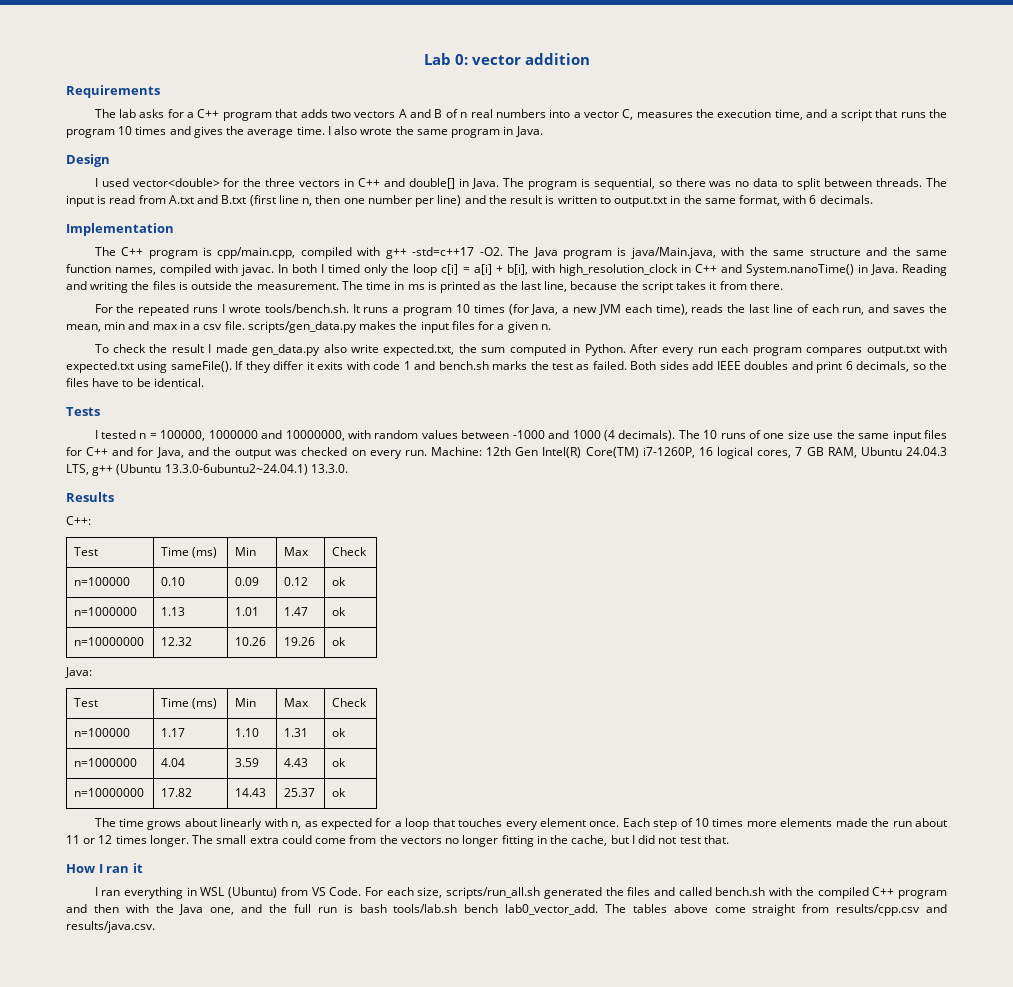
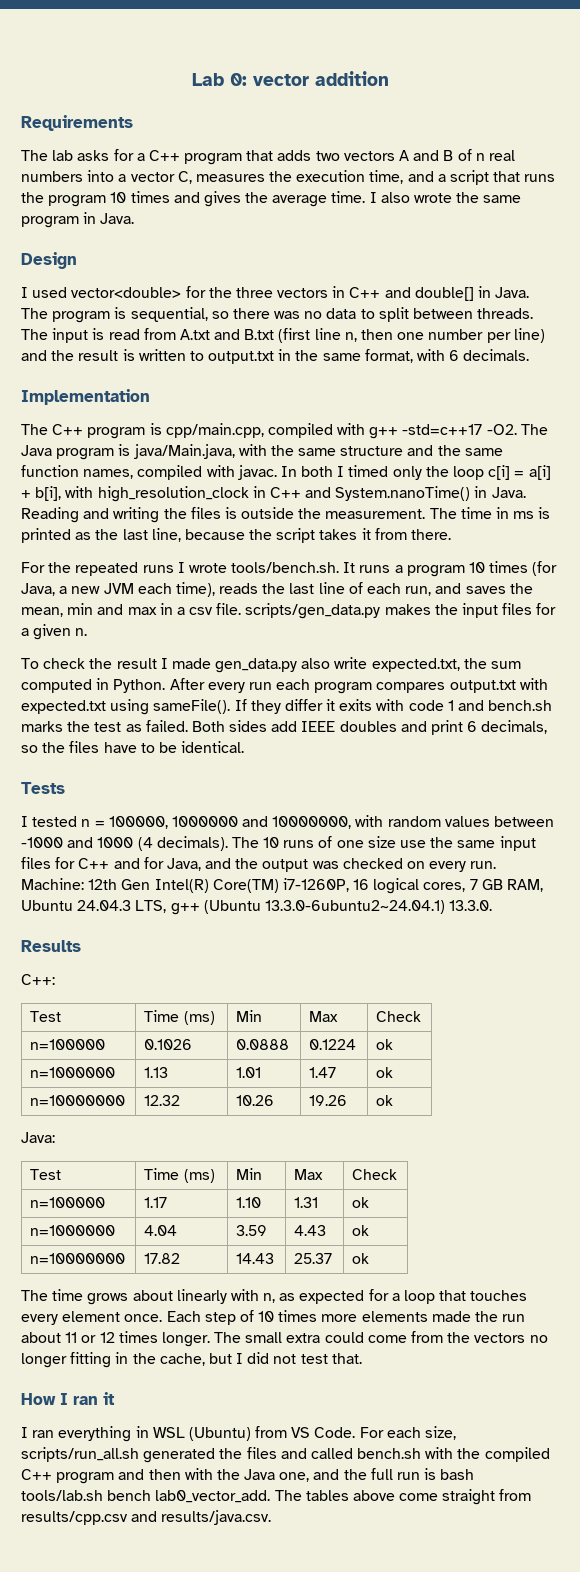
- n=100000 | 0.10 | 0.09 | 0.12 | ok
+ n=100000 | 0.1026 | 0.0888 | 0.1224 | ok

